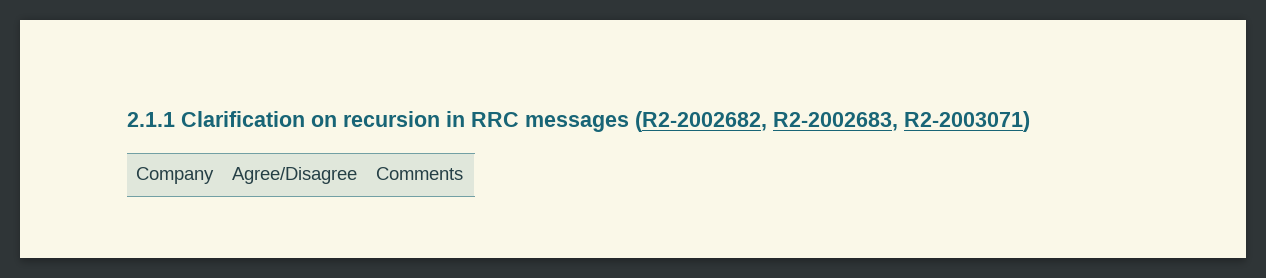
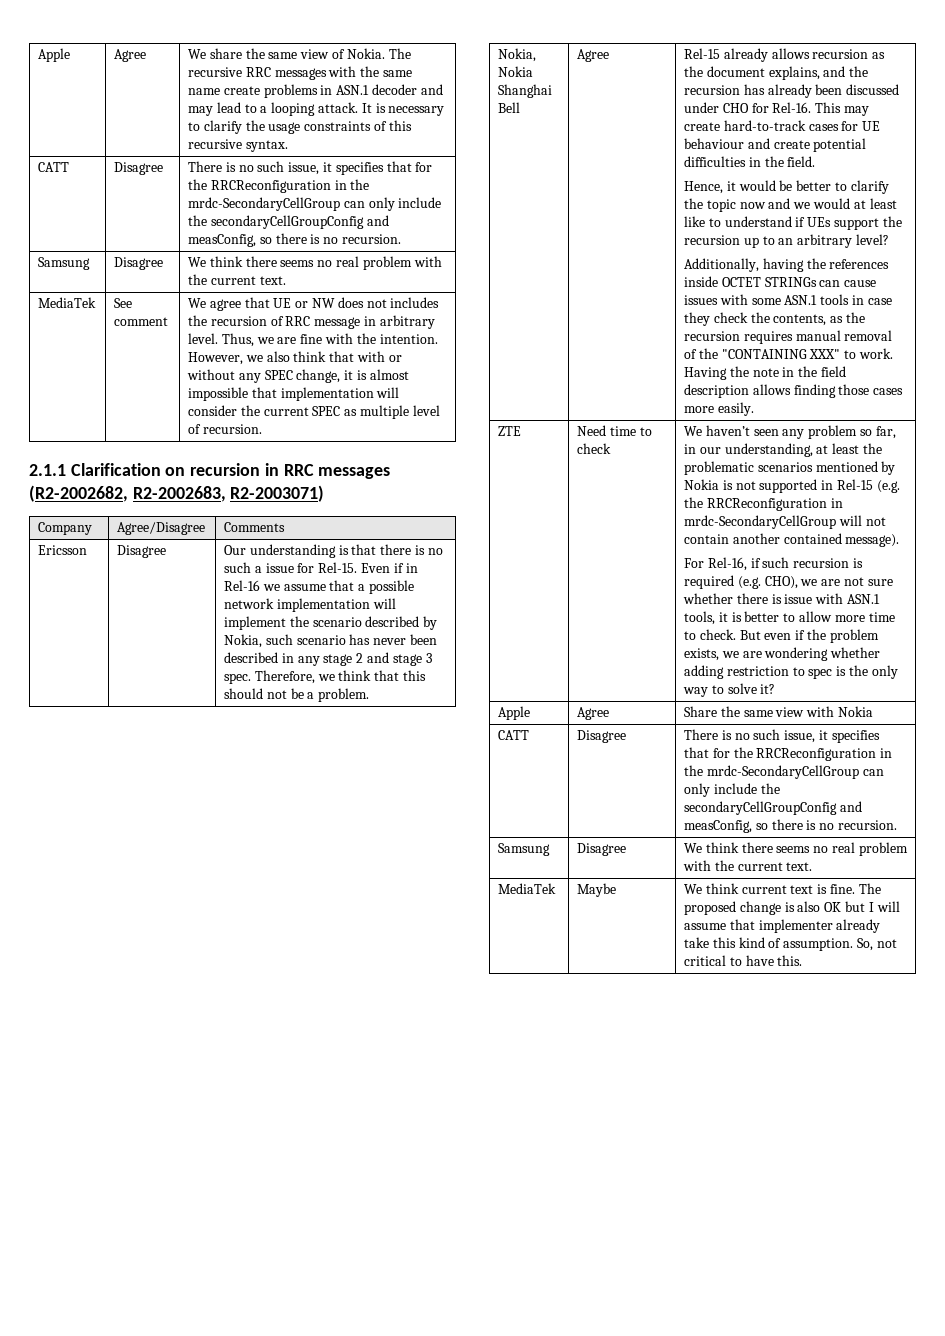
+ Apple | Agree | We share the same view of Nokia. The recursive RRC messages with the same name create problems in ASN.1 decoder and may lead to a looping attack. It is necessary to clarify the usage constraints of this recursive syntax.
+ CATT | Disagree | There is no such issue, it specifies that for the RRCReconfiguration in the mrdc-SecondaryCellGroup can only include the secondaryCellGroupConfig and measConfig, so there is no recursion.
+ Samsung | Disagree | We think there seems no real problem with the current text.
+ MediaTek | See comment | We agree that UE or NW does not includes the recursion of RRC message in arbitrary level. Thus, we are fine with the intention. However, we also think that with or without any SPEC change, it is almost impossible that implementation will consider the current SPEC as multiple level of recursion.
+ Ericsson | Disagree | Our understanding is that there is no such a issue for Rel-15. Even if in Rel-16 we assume that a possible network implementation will implement the scenario described by Nokia, such scenario has never been described in any stage 2 and stage 3 spec. Therefore, we think that this should not be a problem.
+ Nokia, Nokia Shanghai Bell | Agree | Rel-15 already allows recursion as the document explains, and the recursion has already been discussed under CHO for Rel-16. This may create hard-to-track cases for UE behaviour and create potential difficulties in the field.
+ Hence, it would be better to clarify the topic now and we would at least like to understand if UEs support the recursion up to an arbitrary level?
+ Additionally, having the references inside OCTET STRINGs can cause issues with some ASN.1 tools in case they check the contents, as the recursion requires manual removal of the "CONTAINING XXX" to work. Having the note in the field description allows finding those cases more easily.
+ ZTE | Need time to check | We haven’t seen any problem so far, in our understanding, at least the problematic scenarios mentioned by Nokia is not supported in Rel-15 (e.g. the RRCReconfiguration in mrdc-SecondaryCellGroup will not contain another contained message).
+ For Rel-16, if such recursion is required (e.g. CHO), we are not sure whether there is issue with ASN.1 tools, it is better to allow more time to check. But even if the problem exists, we are wondering whether adding restriction to spec is the only way to solve it?
+ Apple | Agree | Share the same view with Nokia
+ CATT | Disagree | There is no such issue, it specifies that for the RRCReconfiguration in the mrdc-SecondaryCellGroup can only include the secondaryCellGroupConfig and measConfig, so there is no recursion.
+ Samsung | Disagree | We think there seems no real problem with the current text.
+ MediaTek | Maybe | We think current text is fine. The proposed change is also OK but I will assume that implementer already take this kind of assumption. So, not critical to have this.

